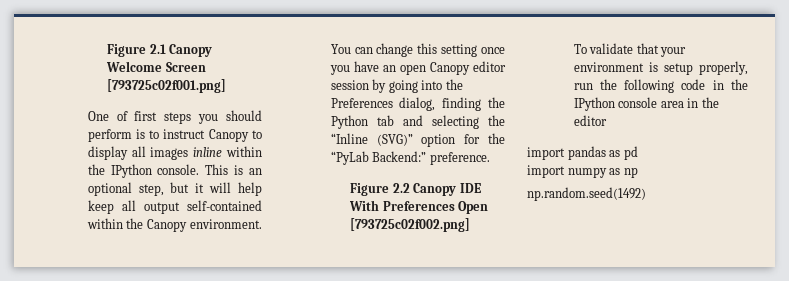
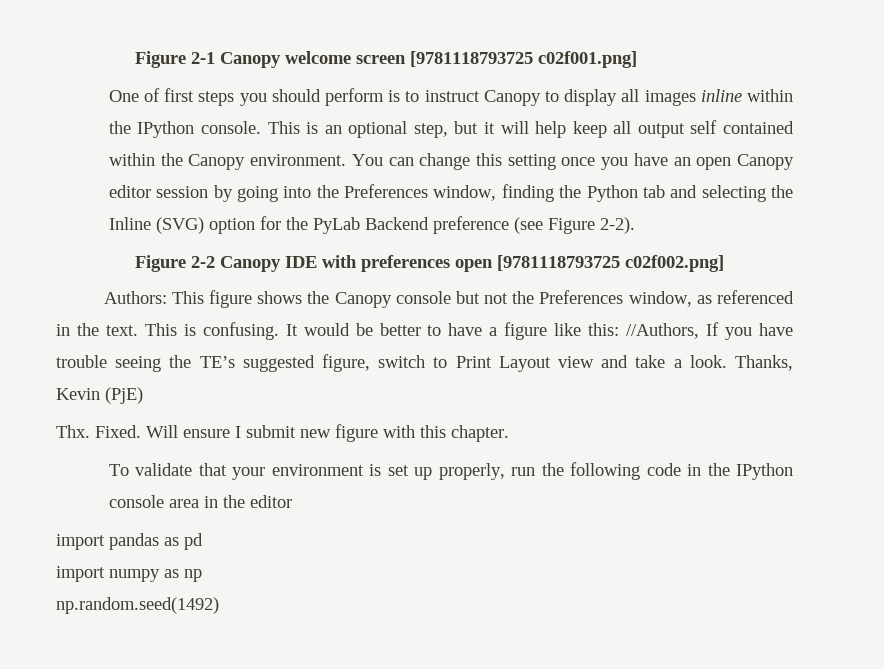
- Figure 2.1 Canopy Welcome Screen [793725c02f001.png]
+ Figure 2-1 Canopy welcome screen [9781118793725 c02f001.png]
- This is an optional step, but it will help keep all output self-contained within the Canopy environment.
+ This is an optional step, but it will help keep all output self contained within the Canopy environment.
- You can change this setting once you have an open Canopy editor session by going into the Preferences dialog, finding the Python tab and selecting the “Inline (SVG)” option for the “PyLab Backend:” preference.
- Figure 2.2 Canopy IDE With Preferences Open [793725c02f002.png]
+ You can change this setting once you have an open Canopy editor session by going into the Preferences window, finding the Python tab and selecting the Inline (SVG) option for the PyLab Backend preference (see Figure 2-2).
+ Figure 2-2 Canopy IDE with preferences open [9781118793725 c02f002.png]
+ Authors: This figure shows the Canopy console but not the Preferences window, as referenced in the text. This is confusing. It would be better to have a figure like this: //Authors, If you have trouble seeing the TE’s suggested figure, switch to Print Layout view and take a look. Thanks, Kevin (PjE)
+ Thx. Fixed. Will ensure I submit new figure with this chapter.
- To validate that your environment is setup properly, run the following code in the IPython console area in the editor
+ To validate that your environment is set up properly, run the following code in the IPython console area in the editor

